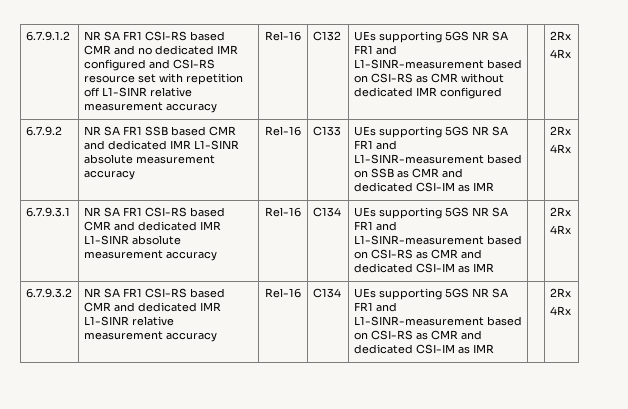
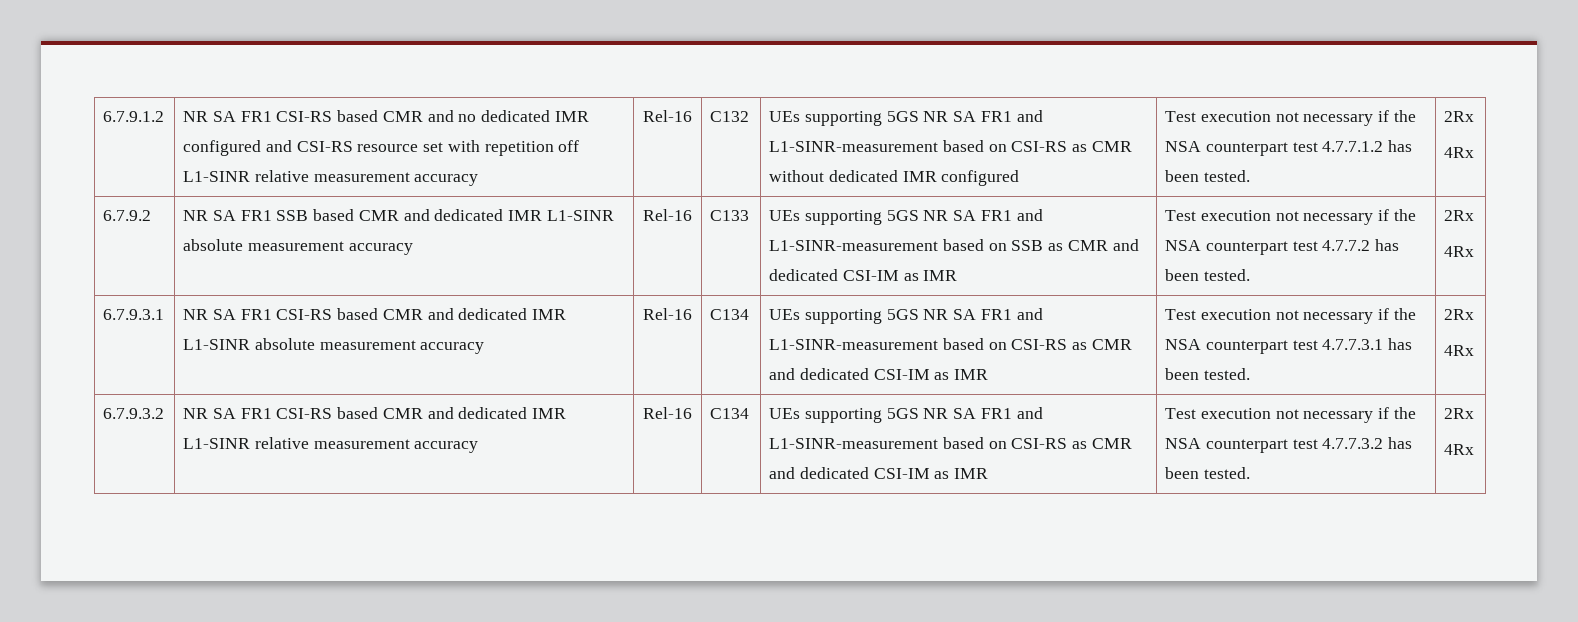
+ Test execution not necessary if the NSA counterpart test 4.7.7.1.2 has been tested.
+ Test execution not necessary if the NSA counterpart test 4.7.7.2 has been tested.
+ Test execution not necessary if the NSA counterpart test 4.7.7.3.1 has been tested.
+ Test execution not necessary if the NSA counterpart test 4.7.7.3.2 has been tested.

